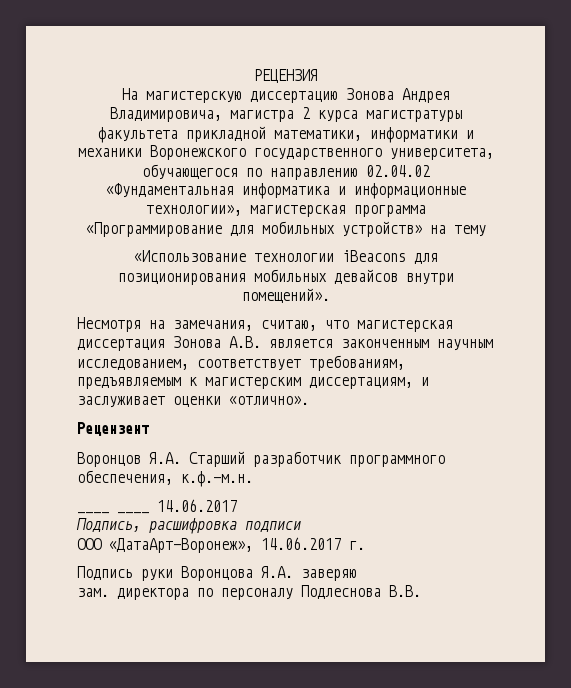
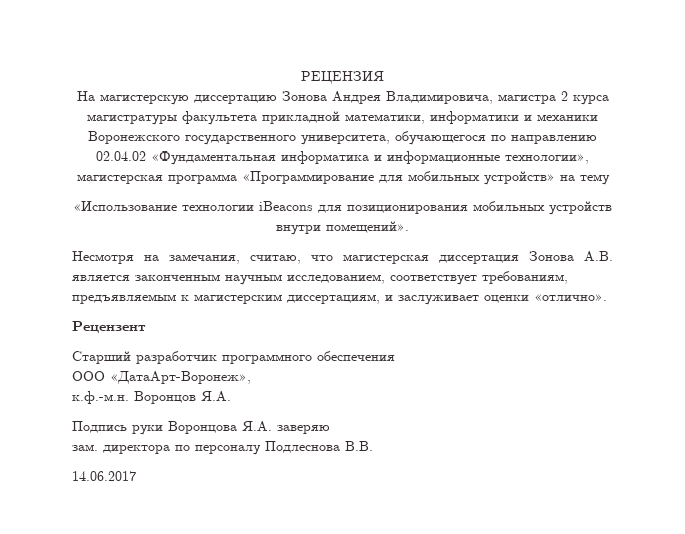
- «Использование технологии iBeacons для позиционирования мобильных девайсов внутри помещений».
+ «Использование технологии iBeacons для позиционирования мобильных устройств внутри помещений».
- Воронцов Я.А. Старший разработчик программного обеспечения, к.ф.-м.н.
- ____ ____ 14.06.2017
- Подпись, расшифровка подписи
+ Старший разработчик программного обеспечения
- ООО «ДатаАрт-Воронеж», 14.06.2017 г.
+ ООО «ДатаАрт-Воронеж»,
+ к.ф.-м.н. Воронцов Я.А.
+ 14.06.2017

